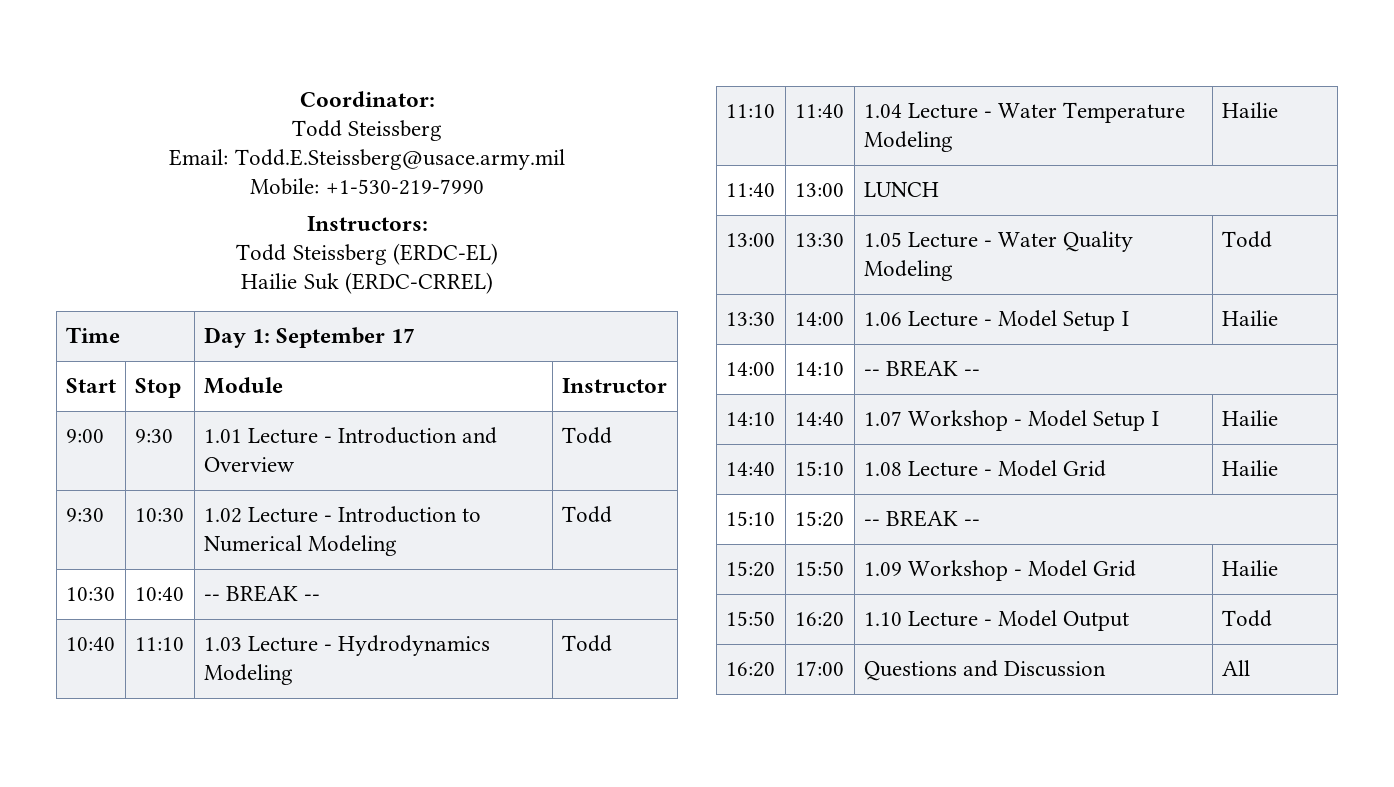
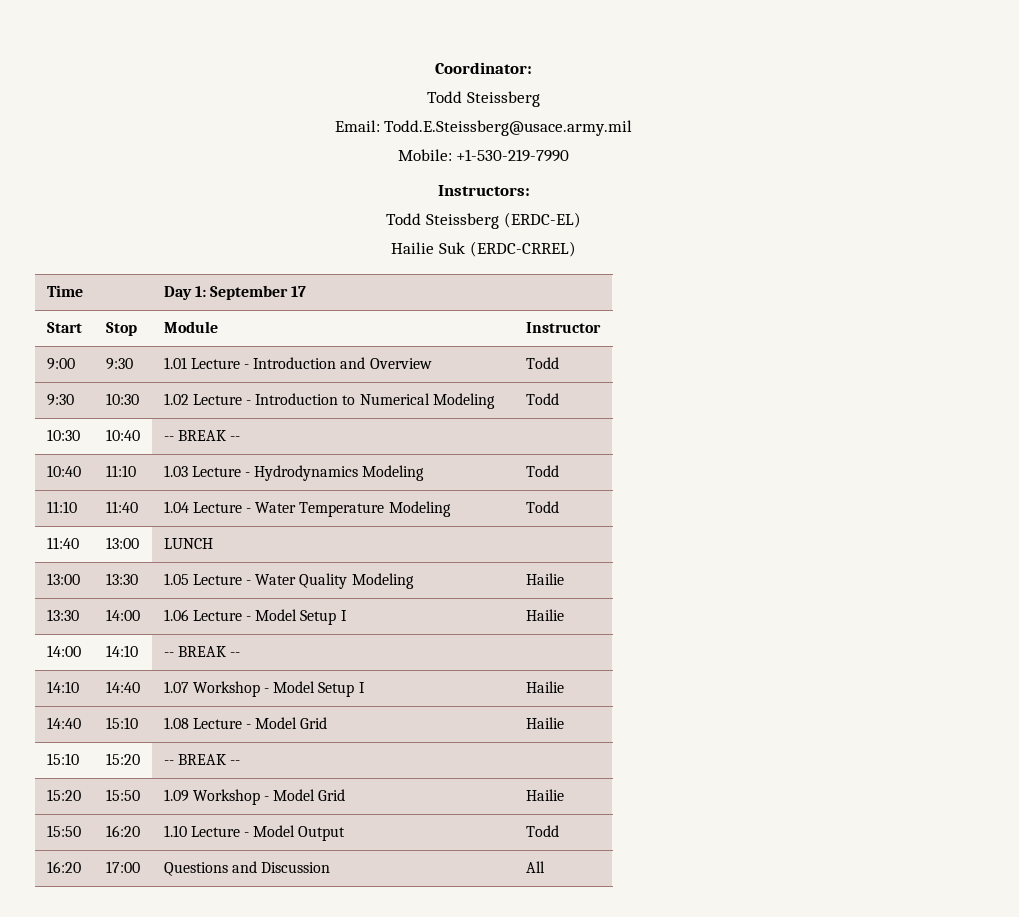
- 11:10 | 11:40 | 1.04 Lecture - Water Temperature Modeling | Hailie
+ 11:10 | 11:40 | 1.04 Lecture - Water Temperature Modeling | Todd
- 13:00 | 13:30 | 1.05 Lecture - Water Quality Modeling | Todd
+ 13:00 | 13:30 | 1.05 Lecture - Water Quality Modeling | Hailie

